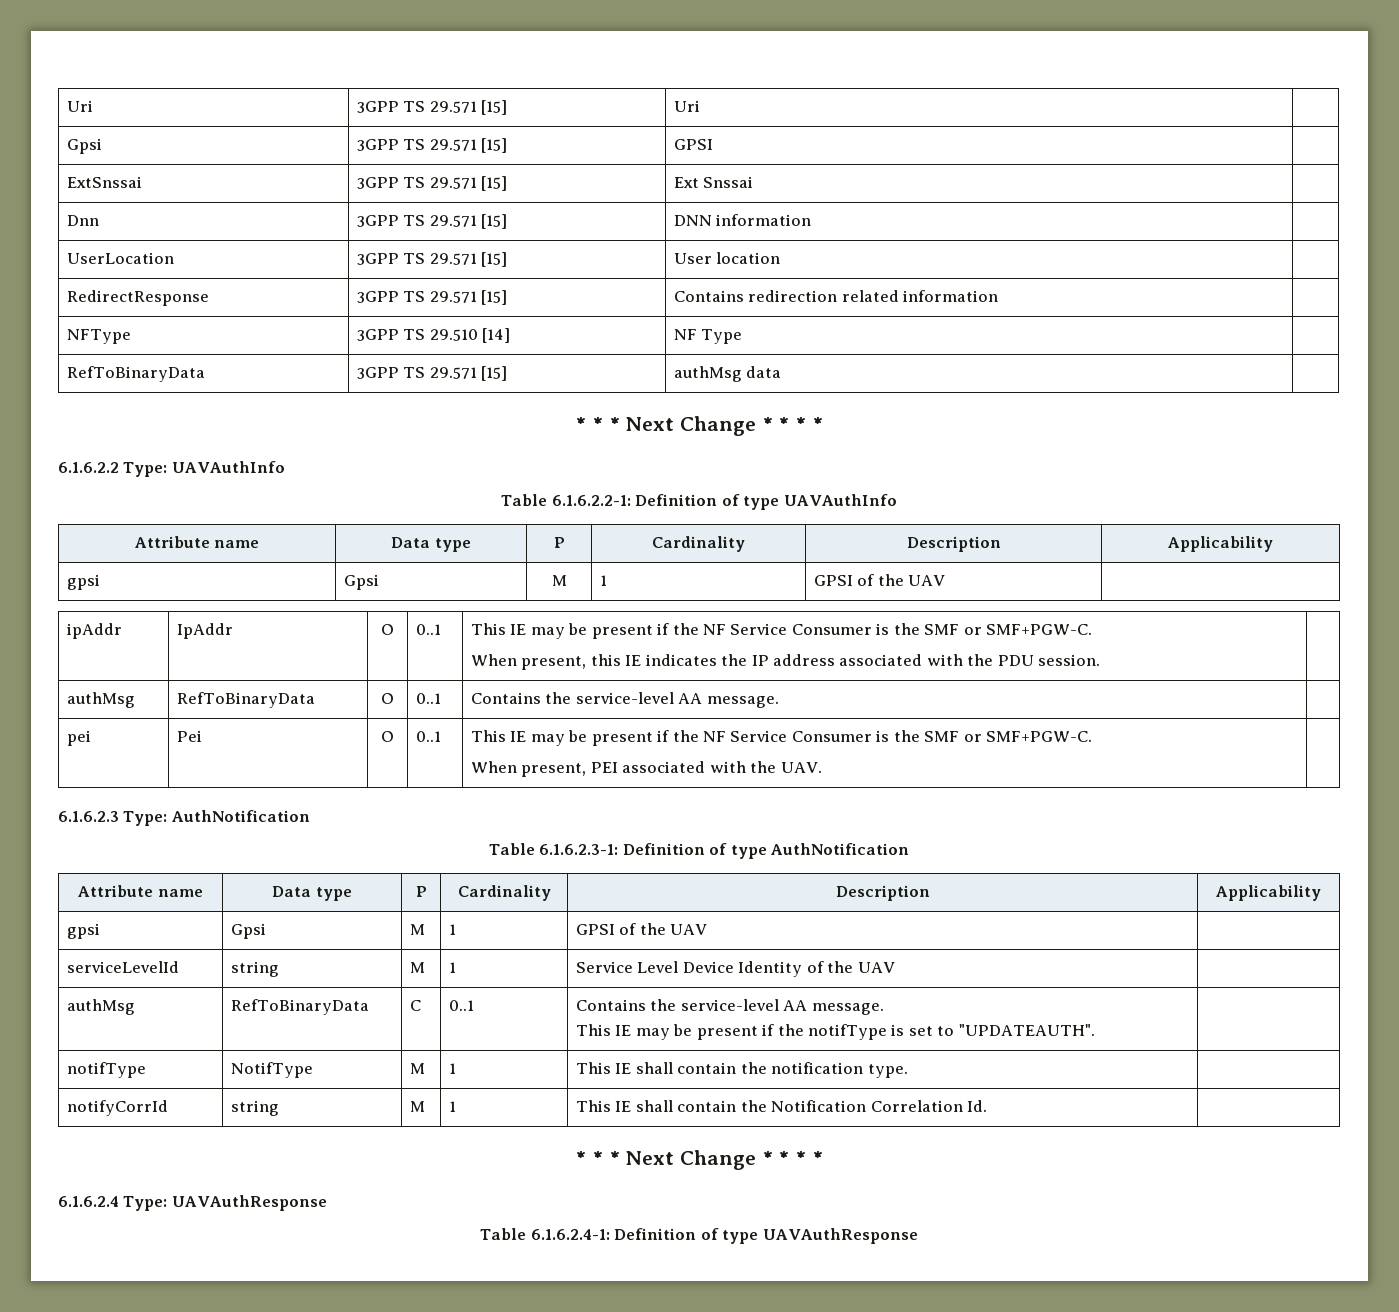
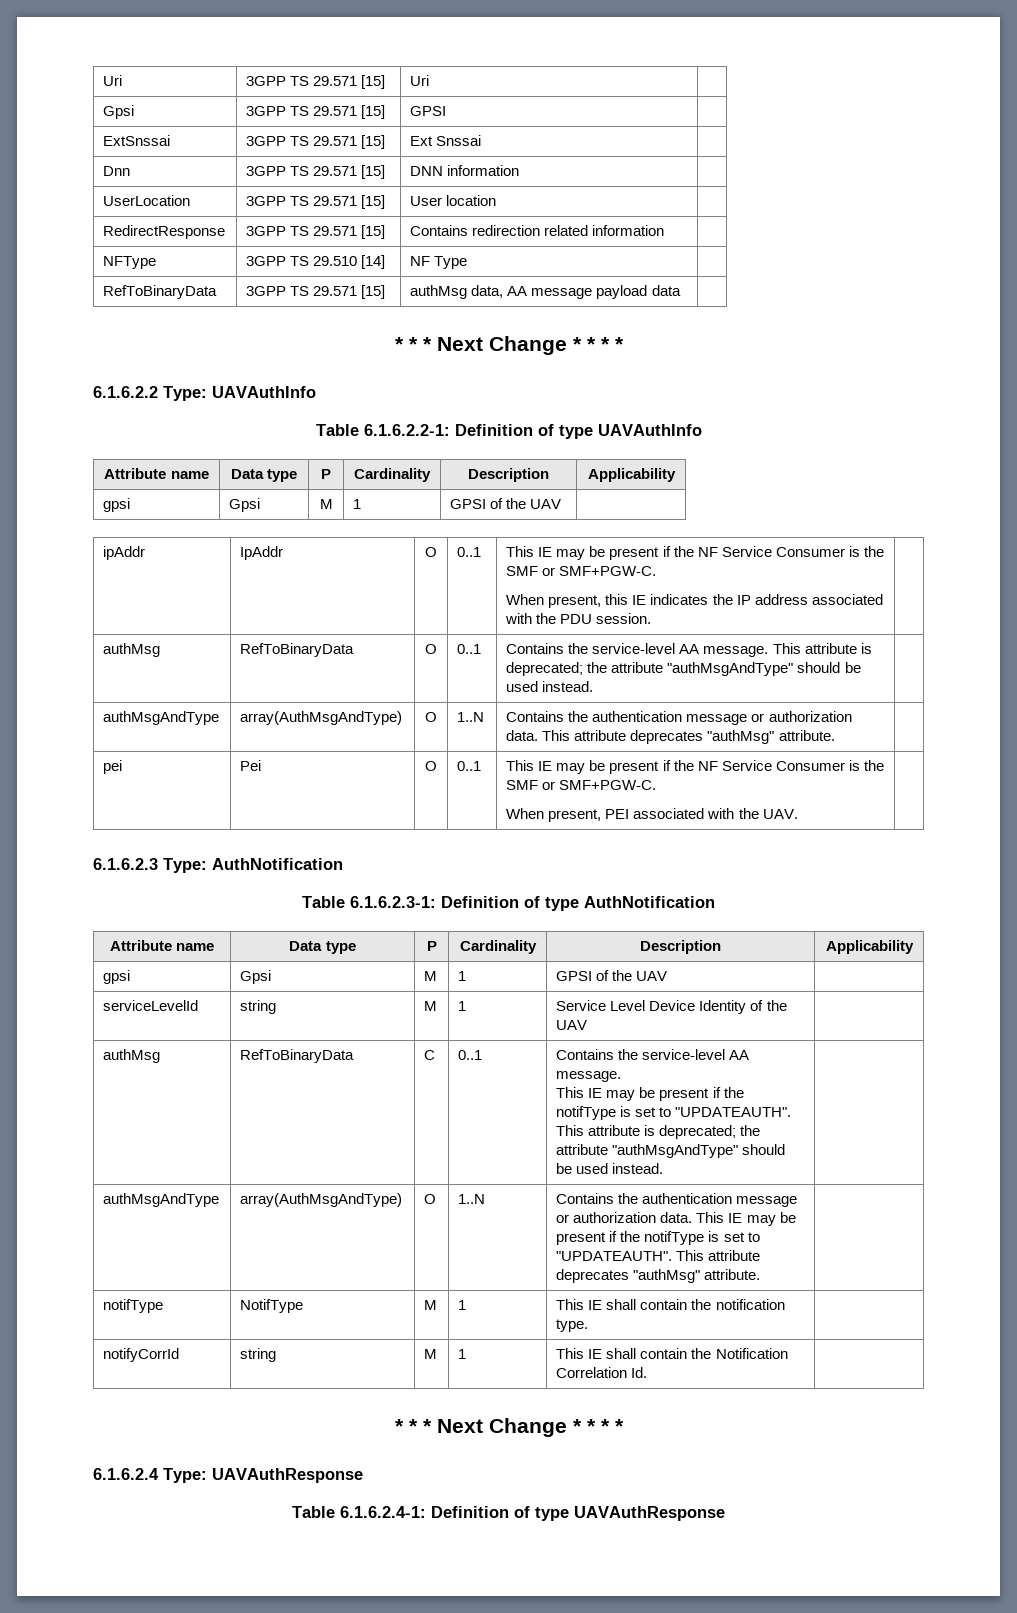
- RefToBinaryData | 3GPP TS 29.571 [15] | authMsg data |
+ RefToBinaryData | 3GPP TS 29.571 [15] | authMsg data, AA message payload data |
- authMsg | RefToBinaryData | O | 0..1 | Contains the service-level AA message. |
+ authMsg | RefToBinaryData | O | 0..1 | Contains the service-level AA message. This attribute is deprecated; the attribute "authMsgAndType" should be used instead. |
+ authMsgAndType | array(AuthMsgAndType) | O | 1..N | Contains the authentication message or authorization data. This attribute deprecates "authMsg" attribute. |
  authMsg | RefToBinaryData | C | 0..1 | Contains the service-level AA message.
- This IE may be present if the notifType is set to "UPDATEAUTH". |
+ This IE may be present if the notifType is set to "UPDATEAUTH". This attribute is deprecated; the attribute "authMsgAndType" should be used instead. |
+ authMsgAndType | array(AuthMsgAndType) | O | 1..N | Contains the authentication message or authorization data. This IE may be present if the notifType is set to "UPDATEAUTH". This attribute deprecates "authMsg" attribute. |

